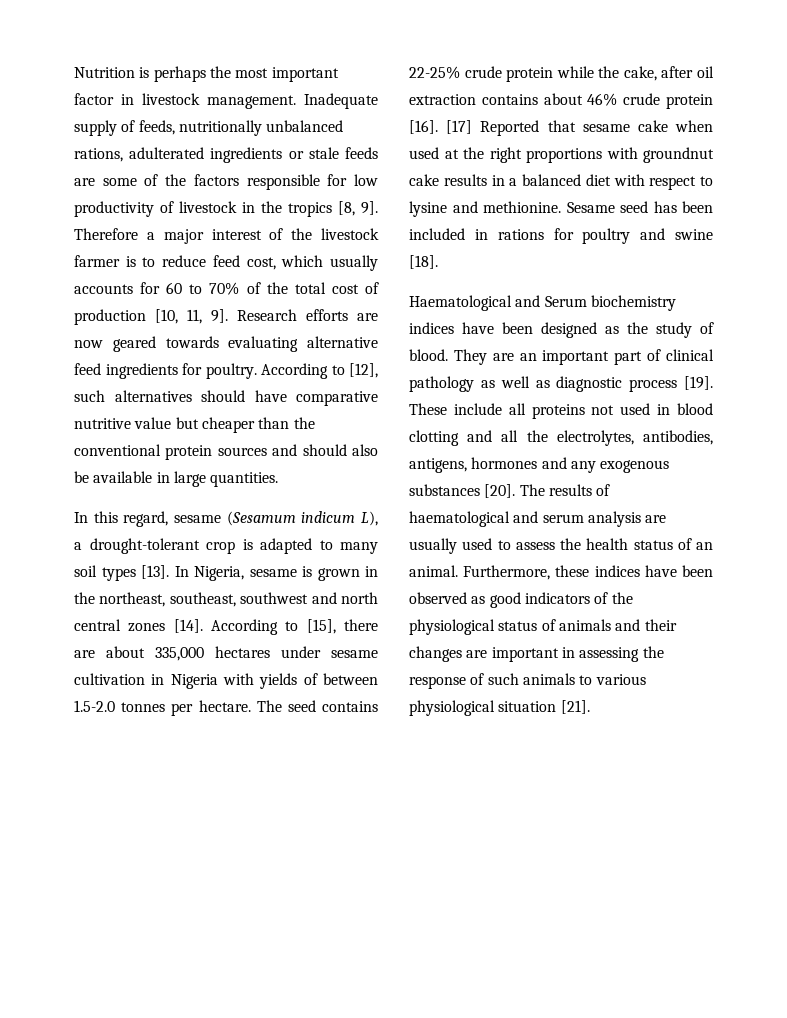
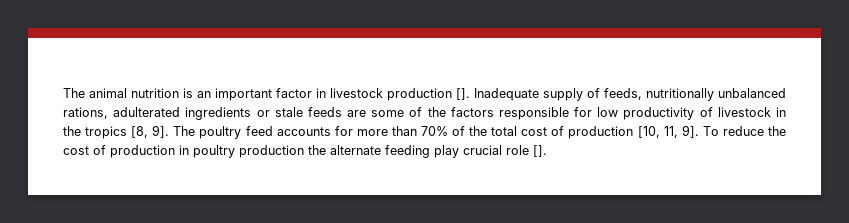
- Nutrition is perhaps the most important factor in livestock management.
+ The animal nutrition is an important factor in livestock production [].
- Therefore a major interest of the livestock farmer is to reduce feed cost, which usually accounts for 60 to 70% of the total cost of production [10, 11, 9].
+ The poultry feed accounts for more than 70% of the total cost of production [10, 11, 9].
- Research efforts are now geared towards evaluating alternative feed ingredients for poultry. According to [12], such alternatives should have comparative nutritive value but cheaper than the conventional protein sources and should also be available in large quantities.
- In this regard, sesame (Sesamum indicum L), a drought-tolerant crop is adapted to many soil types [13]. In Nigeria, sesame is grown in the northeast, southeast, southwest and north central zones [14]. According to [15], there are about 335,000 hectares under sesame cultivation in Nigeria with yields of between 1.5-2.0 tonnes per hectare. The seed contains 22-25% crude protein while the cake, after oil extraction contains about 46% crude protein [16]. [17] Reported that sesame cake when used at the right proportions with groundnut cake results in a balanced diet with respect to lysine and methionine. Sesame seed has been included in rations for poultry and swine [18].
- Haematological and Serum biochemistry indices have been designed as the study of blood. They are an important part of clinical pathology as well as diagnostic process [19]. These include all proteins not used in blood clotting and all the electrolytes, antibodies, antigens, hormones and any exogenous substances [20]. The results of haematological and serum analysis are usually used to assess the health status of an animal. Furthermore, these indices have been observed as good indicators of the physiological status of animals and their changes are important in assessing the response of such animals to various physiological situation [21].
+ To reduce the cost of production in poultry production the alternate feeding play crucial role [].

